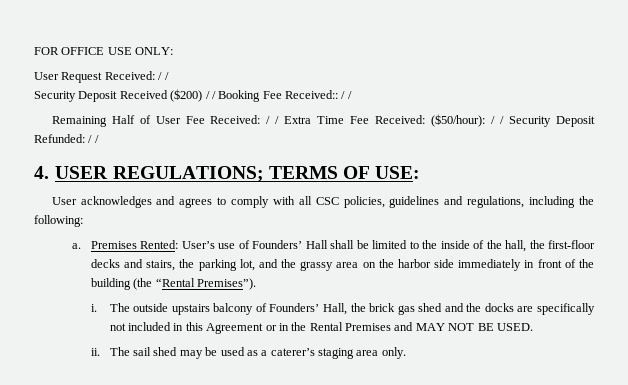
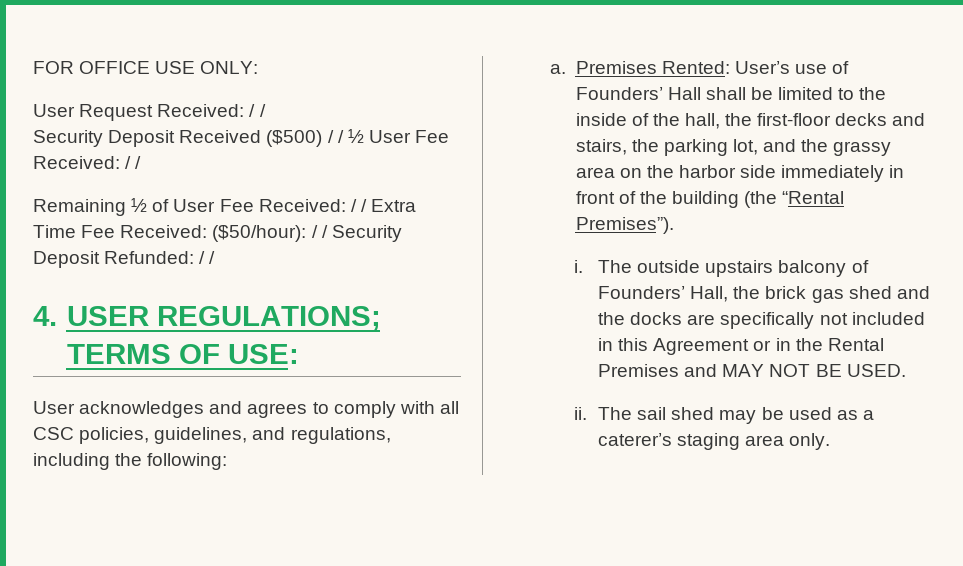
- Security Deposit Received ($200) / / Booking Fee Received:: / /
+ Security Deposit Received ($500) / / ½ User Fee Received: / /
- Remaining Half of User Fee Received: / / Extra Time Fee Received: ($50/hour): / / Security Deposit Refunded: / /
+ Remaining ½ of User Fee Received: / / Extra Time Fee Received: ($50/hour): / / Security Deposit Refunded: / /
- User acknowledges and agrees to comply with all CSC policies, guidelines and regulations, including the following:
+ User acknowledges and agrees to comply with all CSC policies, guidelines, and regulations, including the following:

